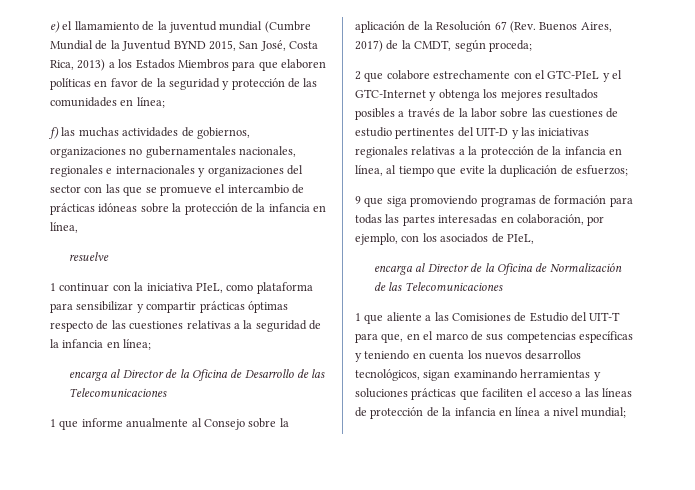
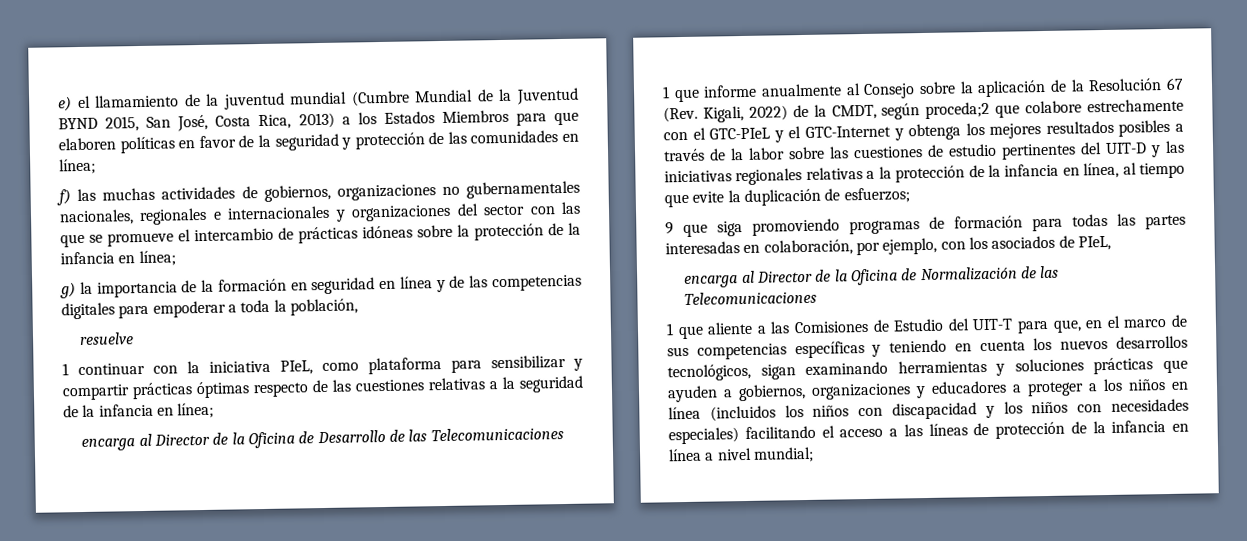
- f) las muchas actividades de gobiernos, organizaciones no gubernamentales nacionales, regionales e internacionales y organizaciones del sector con las que se promueve el intercambio de prácticas idóneas sobre la protección de la infancia en línea,
+ f) las muchas actividades de gobiernos, organizaciones no gubernamentales nacionales, regionales e internacionales y organizaciones del sector con las que se promueve el intercambio de prácticas idóneas sobre la protección de la infancia en línea;
+ g) la importancia de la formación en seguridad en línea y de las competencias digitales para empoderar a toda la población,
- 1 que informe anualmente al Consejo sobre la aplicación de la Resolución 67 (Rev. Buenos Aires, 2017) de la CMDT, según proceda;
- 2 que colabore estrechamente con el GTC-PIeL y el GTC-Internet y obtenga los mejores resultados posibles a través de la labor sobre las cuestiones de estudio pertinentes del UIT-D y las iniciativas regionales relativas a la protección de la infancia en línea, al tiempo que evite la duplicación de esfuerzos;
+ 1 que informe anualmente al Consejo sobre la aplicación de la Resolución 67 (Rev. Kigali, 2022) de la CMDT, según proceda;2 que colabore estrechamente con el GTC-PIeL y el GTC-Internet y obtenga los mejores resultados posibles a través de la labor sobre las cuestiones de estudio pertinentes del UIT-D y las iniciativas regionales relativas a la protección de la infancia en línea, al tiempo que evite la duplicación de esfuerzos;
- 1 que aliente a las Comisiones de Estudio del UIT-T para que, en el marco de sus competencias específicas y teniendo en cuenta los nuevos desarrollos tecnológicos, sigan examinando herramientas y soluciones prácticas que faciliten el acceso a las líneas de protección de la infancia en línea a nivel mundial;
+ 1 que aliente a las Comisiones de Estudio del UIT-T para que, en el marco de sus competencias específicas y teniendo en cuenta los nuevos desarrollos tecnológicos, sigan examinando herramientas y soluciones prácticas que ayuden a gobiernos, organizaciones y educadores a proteger a los niños en línea (incluidos los niños con discapacidad y los niños con necesidades especiales) facilitando el acceso a las líneas de protección de la infancia en línea a nivel mundial;

